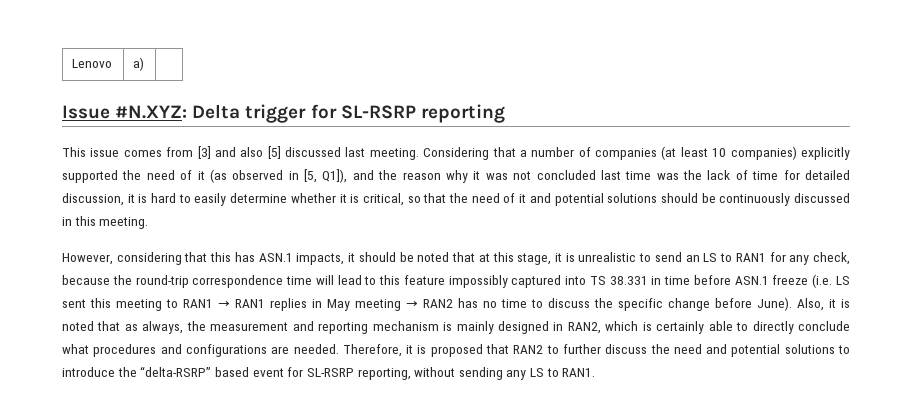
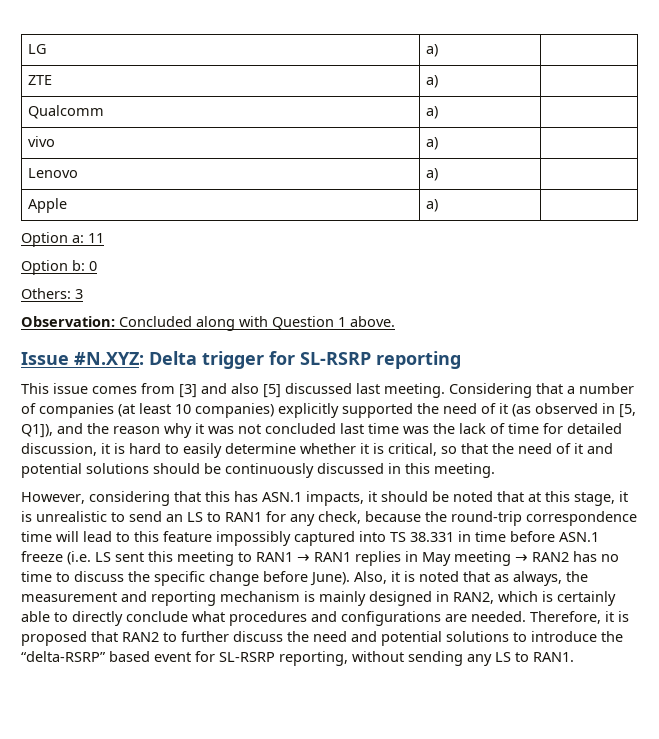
+ LG | a) |
+ ZTE | a) |
+ Qualcomm | a) |
+ vivo | a) |
  Lenovo | a) |
+ Apple | a) |
+ Option a: 11
+ Option b: 0
+ Others: 3
+ Observation: Concluded along with Question 1 above.

